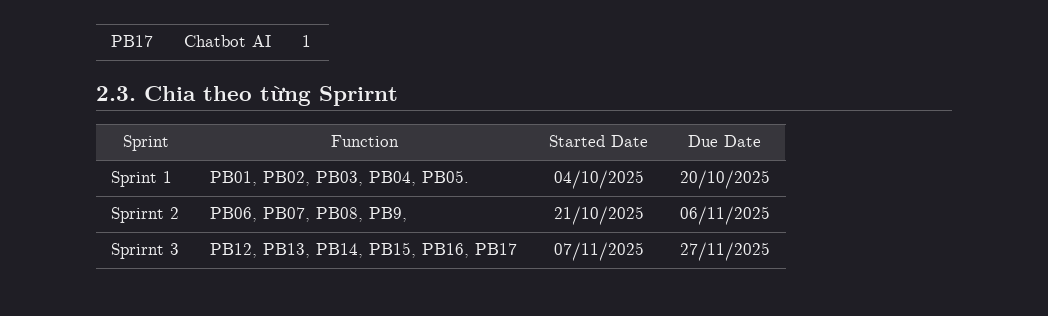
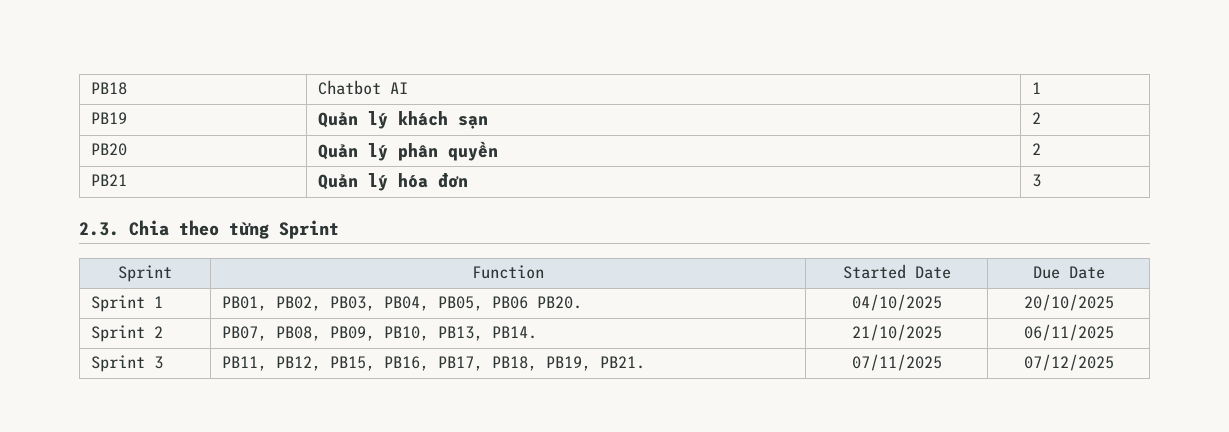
- PB17 | Chatbot AI | 1
+ PB18 | Chatbot AI | 1
+ PB19 | Quản lý khách sạn | 2
+ PB20 | Quản lý phân quyền | 2
+ PB21 | Quản lý hóa đơn | 3
- 2.3. Chia theo từng Sprirnt
+ 2.3. Chia theo từng Sprint
- Sprint 1 | PB01, PB02, PB03, PB04, PB05. | 04/10/2025 | 20/10/2025
+ Sprint 1 | PB01, PB02, PB03, PB04, PB05, PB06 PB20. | 04/10/2025 | 20/10/2025
- Sprirnt 2 | PB06, PB07, PB08, PB9, | 21/10/2025 | 06/11/2025
+ Sprint 2 | PB07, PB08, PB09, PB10, PB13, PB14. | 21/10/2025 | 06/11/2025
- Sprirnt 3 | PB12, PB13, PB14, PB15, PB16, PB17 | 07/11/2025 | 27/11/2025
+ Sprint 3 | PB11, PB12, PB15, PB16, PB17, PB18, PB19, PB21. | 07/11/2025 | 07/12/2025

